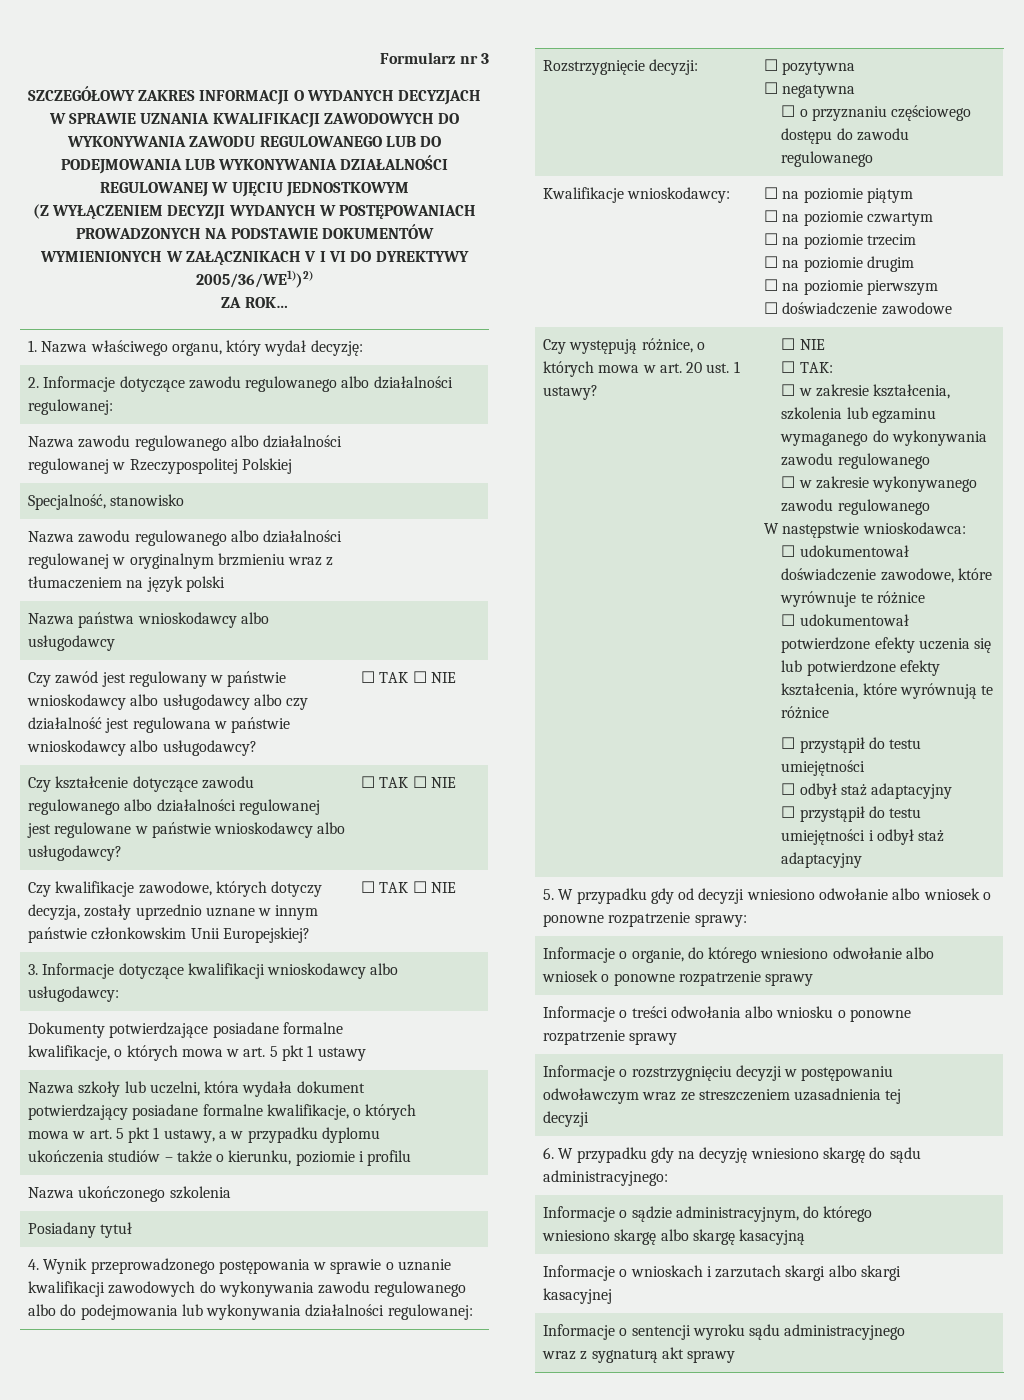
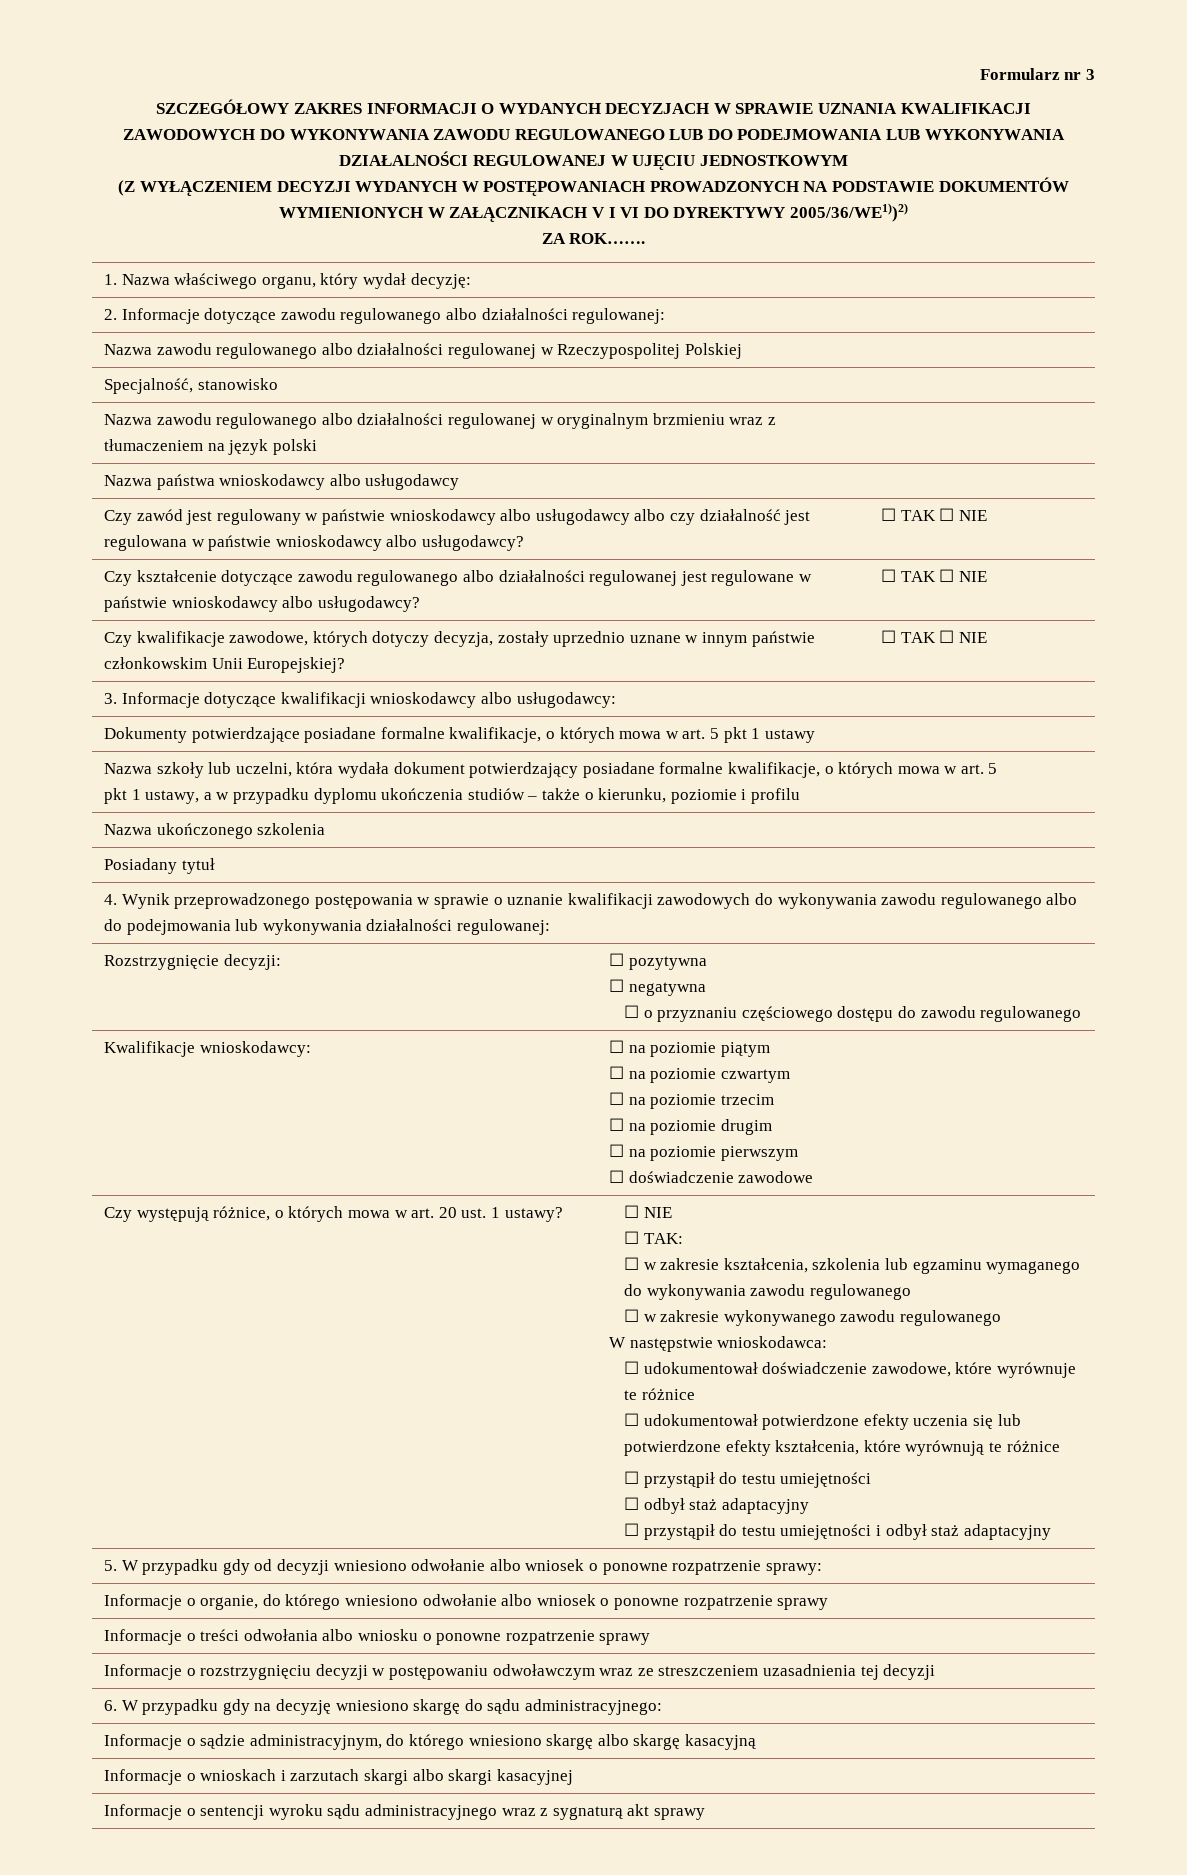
- ZA ROK…
+ ZA ROK…….

